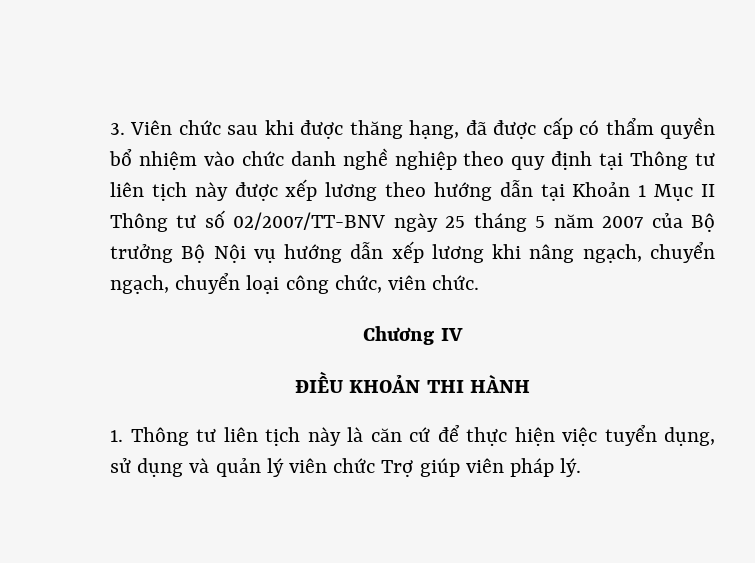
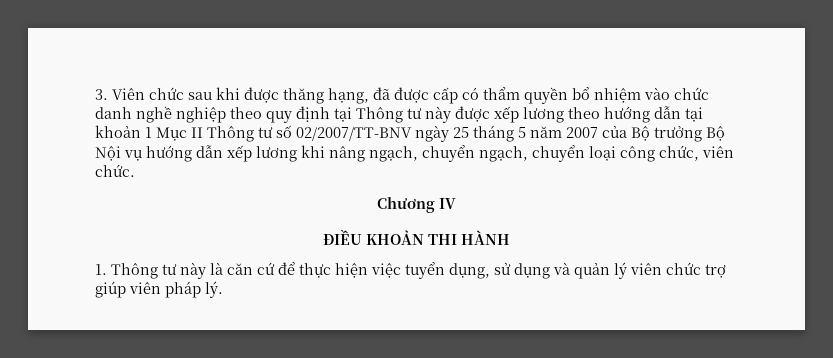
- 3. Viên chức sau khi được thăng hạng, đã được cấp có thẩm quyền bổ nhiệm vào chức danh nghề nghiệp theo quy định tại Thông tư liên tịch này được xếp lương theo hướng dẫn tại Khoản 1 Mục II Thông tư số 02/2007/TT-BNV ngày 25 tháng 5 năm 2007 của Bộ trưởng Bộ Nội vụ hướng dẫn xếp lương khi nâng ngạch, chuyển ngạch, chuyển loại công chức, viên chức.
+ 3. Viên chức sau khi được thăng hạng, đã được cấp có thẩm quyền bổ nhiệm vào chức danh nghề nghiệp theo quy định tại Thông tư này được xếp lương theo hướng dẫn tại khoản 1 Mục II Thông tư số 02/2007/TT-BNV ngày 25 tháng 5 năm 2007 của Bộ trưởng Bộ Nội vụ hướng dẫn xếp lương khi nâng ngạch, chuyển ngạch, chuyển loại công chức, viên chức.
- 1. Thông tư liên tịch này là căn cứ để thực hiện việc tuyển dụng, sử dụng và quản lý viên chức Trợ giúp viên pháp lý.
+ 1. Thông tư này là căn cứ để thực hiện việc tuyển dụng, sử dụng và quản lý viên chức trợ giúp viên pháp lý.

